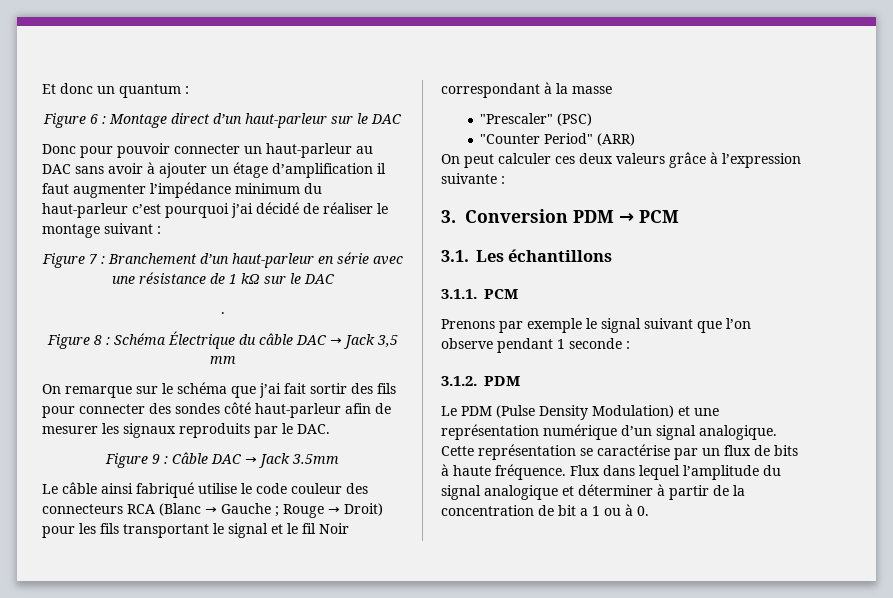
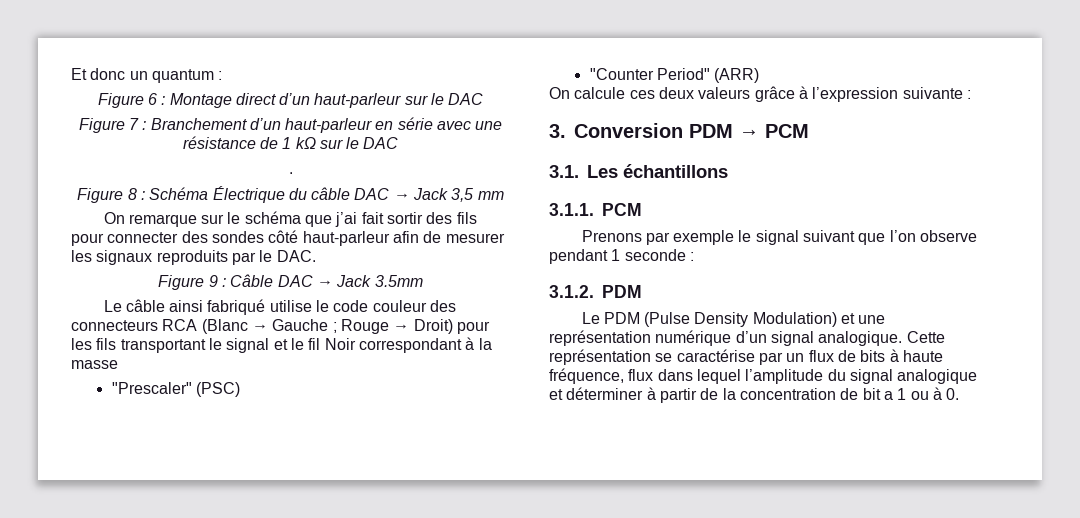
- Donc pour pouvoir connecter un haut-parleur au DAC sans avoir à ajouter un étage d’amplification il faut augmenter l’impédance minimum du haut-parleur c’est pourquoi j’ai décidé de réaliser le montage suivant :
- On peut calculer ces deux valeurs grâce à l’expression suivante :
+ On calcule ces deux valeurs grâce à l’expression suivante :
- Cette représentation se caractérise par un flux de bits à haute fréquence. Flux dans lequel l’amplitude du signal analogique et déterminer à partir de la concentration de bit a 1 ou à 0.
+ Cette représentation se caractérise par un flux de bits à haute fréquence, flux dans lequel l’amplitude du signal analogique et déterminer à partir de la concentration de bit a 1 ou à 0.

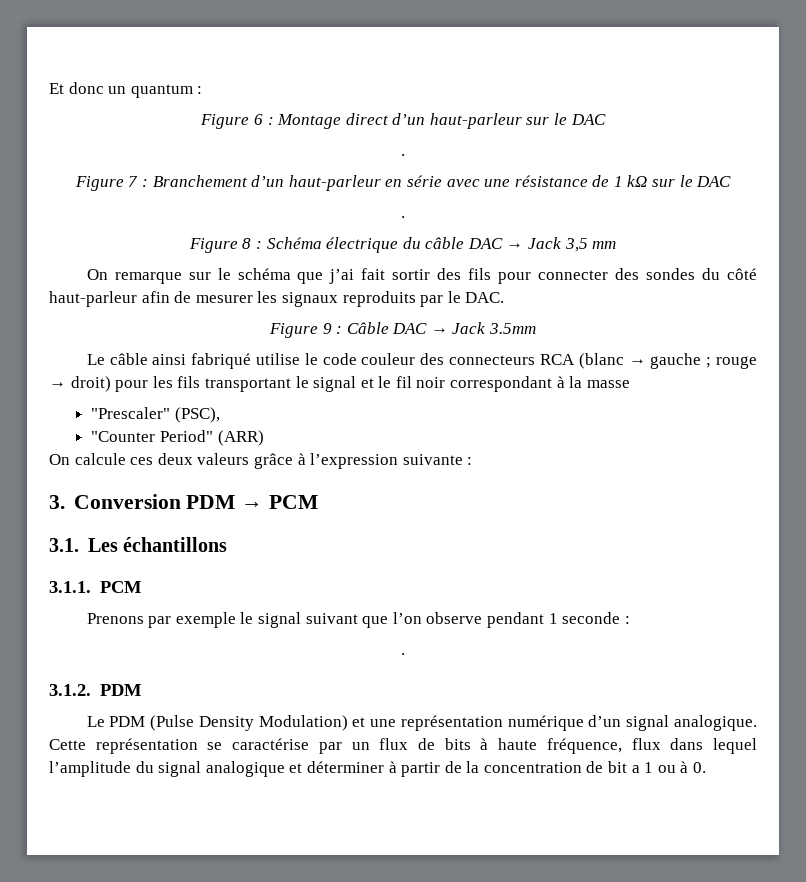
  Figure 6 : Montage direct d’un haut-parleur sur le DAC
+ .
- Figure 8 : Schéma Électrique du câble DAC → Jack 3,5 mm
+ Figure 8 : Schéma électrique du câble DAC → Jack 3,5 mm
- On remarque sur le schéma que j’ai fait sortir des fils pour connecter des sondes côté haut-parleur afin de mesurer les signaux reproduits par le DAC.
+ On remarque sur le schéma que j’ai fait sortir des fils pour connecter des sondes du côté haut-parleur afin de mesurer les signaux reproduits par le DAC.
- Le câble ainsi fabriqué utilise le code couleur des connecteurs RCA (Blanc → Gauche ; Rouge → Droit) pour les fils transportant le signal et le fil Noir correspondant à la masse
+ Le câble ainsi fabriqué utilise le code couleur des connecteurs RCA (blanc → gauche ; rouge → droit) pour les fils transportant le signal et le fil noir correspondant à la masse
- "Prescaler" (PSC)
+ "Prescaler" (PSC),
  Prenons par exemple le signal suivant que l’on observe pendant 1 seconde :
+ .

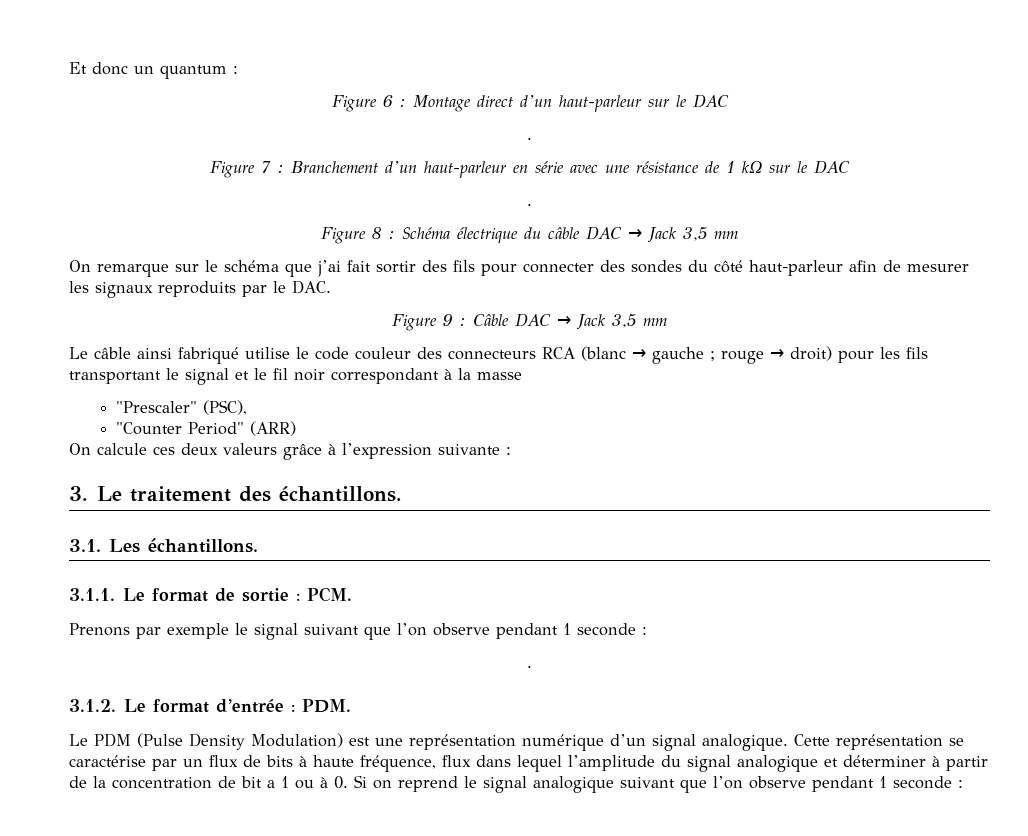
- Figure 9 : Câble DAC → Jack 3.5mm
+ Figure 9 : Câble DAC → Jack 3,5 mm
- 3. Conversion PDM → PCM
+ 3. Le traitement des échantillons.
- 3.1. Les échantillons
+ 3.1. Les échantillons.
- 3.1.1. PCM
+ 3.1.1. Le format de sortie : PCM.
- 3.1.2. PDM
+ 3.1.2. Le format d’entrée : PDM.
- Le PDM (Pulse Density Modulation) et une représentation numérique d’un signal analogique.
+ Le PDM (Pulse Density Modulation) est une représentation numérique d’un signal analogique.
- Cette représentation se caractérise par un flux de bits à haute fréquence, flux dans lequel l’amplitude du signal analogique et déterminer à partir de la concentration de bit a 1 ou à 0.
+ Cette représentation se caractérise par un flux de bits à haute fréquence, flux dans lequel l’amplitude du signal analogique et déterminer à partir de la concentration de bit a 1 ou à 0. Si on reprend le signal analogique suivant que l’on observe pendant 1 seconde :

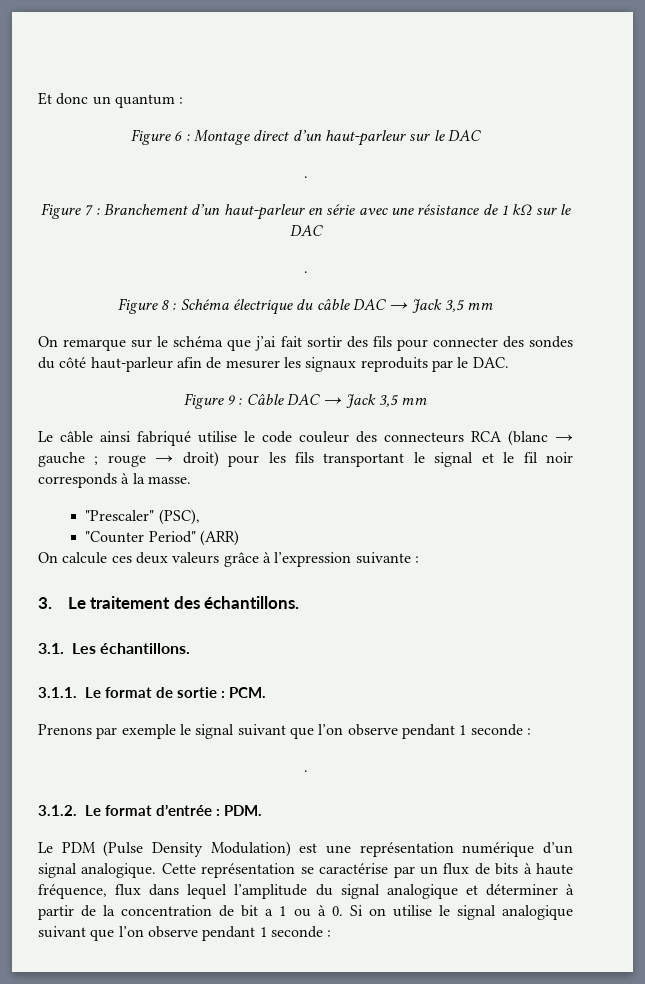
- Le câble ainsi fabriqué utilise le code couleur des connecteurs RCA (blanc → gauche ; rouge → droit) pour les fils transportant le signal et le fil noir correspondant à la masse
+ Le câble ainsi fabriqué utilise le code couleur des connecteurs RCA (blanc → gauche ; rouge → droit) pour les fils transportant le signal et le fil noir corresponds à la masse.
- Cette représentation se caractérise par un flux de bits à haute fréquence, flux dans lequel l’amplitude du signal analogique et déterminer à partir de la concentration de bit a 1 ou à 0. Si on reprend le signal analogique suivant que l’on observe pendant 1 seconde :
+ Cette représentation se caractérise par un flux de bits à haute fréquence, flux dans lequel l’amplitude du signal analogique et déterminer à partir de la concentration de bit a 1 ou à 0. Si on utilise le signal analogique suivant que l’on observe pendant 1 seconde :

